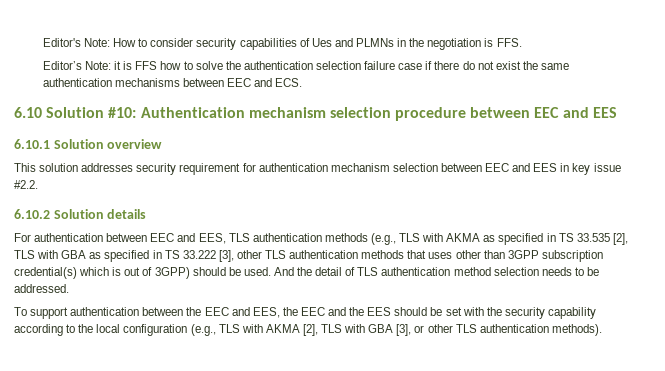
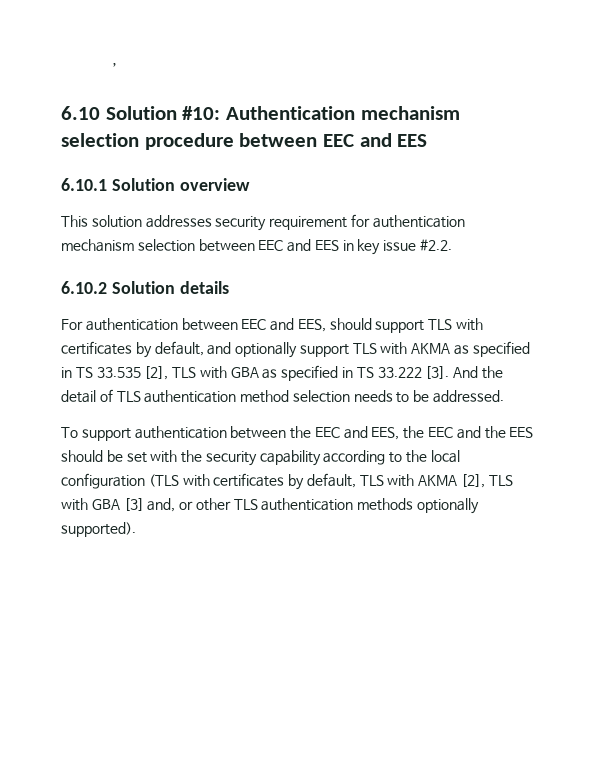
- Editor's Note: How to consider security capabilities of Ues and PLMNs in the negotiation is FFS.
- Editor’s Note: it is FFS how to solve the authentication selection failure case if there do not exist the same authentication mechanisms between EEC and ECS.
+ ’
- For authentication between EEC and EES, TLS authentication methods (e.g., TLS with AKMA as specified in TS 33.535 [2], TLS with GBA as specified in TS 33.222 [3], other TLS authentication methods that uses other than 3GPP subscription credential(s) which is out of 3GPP) should be used.
+ For authentication between EEC and EES, should support TLS with certificates by default, and optionally support TLS with AKMA as specified in TS 33.535 [2], TLS with GBA as specified in TS 33.222 [3].
- To support authentication between the EEC and EES, the EEC and the EES should be set with the security capability according to the local configuration (e.g., TLS with AKMA [2], TLS with GBA [3], or other TLS authentication methods).
+ To support authentication between the EEC and EES, the EEC and the EES should be set with the security capability according to the local configuration (TLS with certificates by default, TLS with AKMA [2], TLS with GBA [3] and, or other TLS authentication methods optionally supported).

